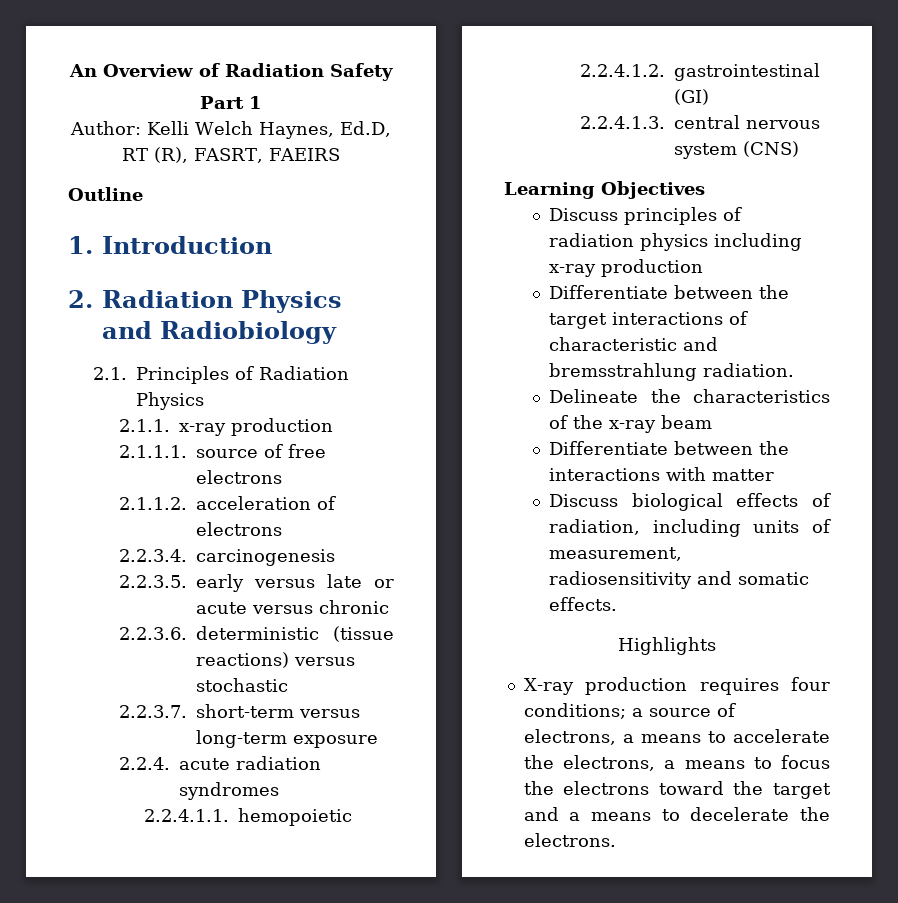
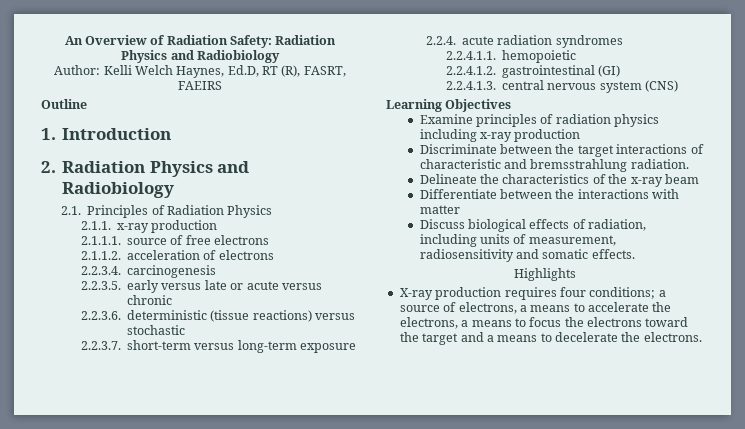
- An Overview of Radiation Safety
- Part 1
+ An Overview of Radiation Safety: Radiation Physics and Radiobiology
- Discuss principles of radiation physics including x-ray production
+ Examine principles of radiation physics including x-ray production
- Differentiate between the target interactions of characteristic and bremsstrahlung radiation.
+ Discriminate between the target interactions of characteristic and bremsstrahlung radiation.

